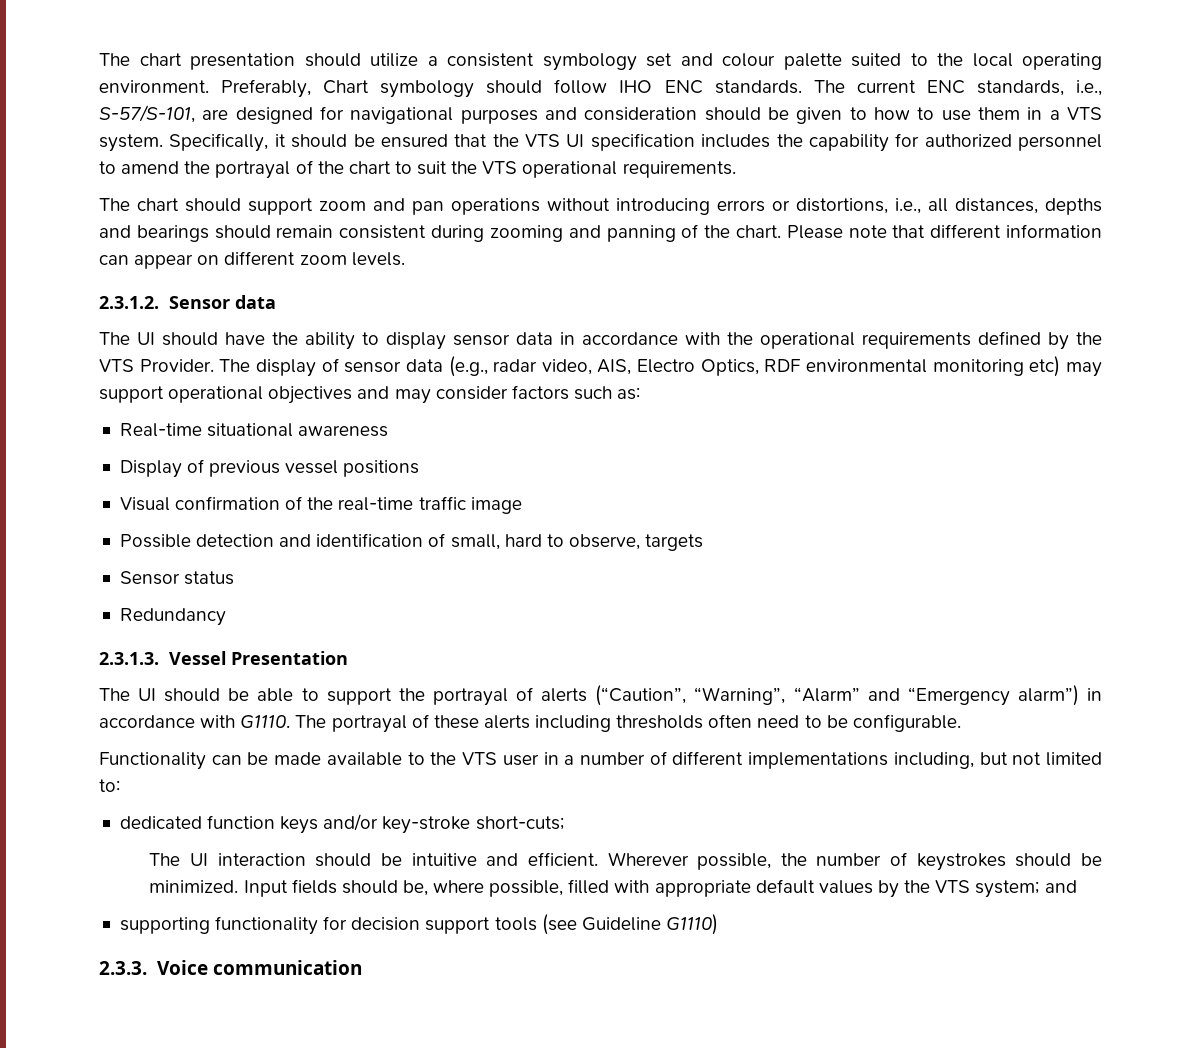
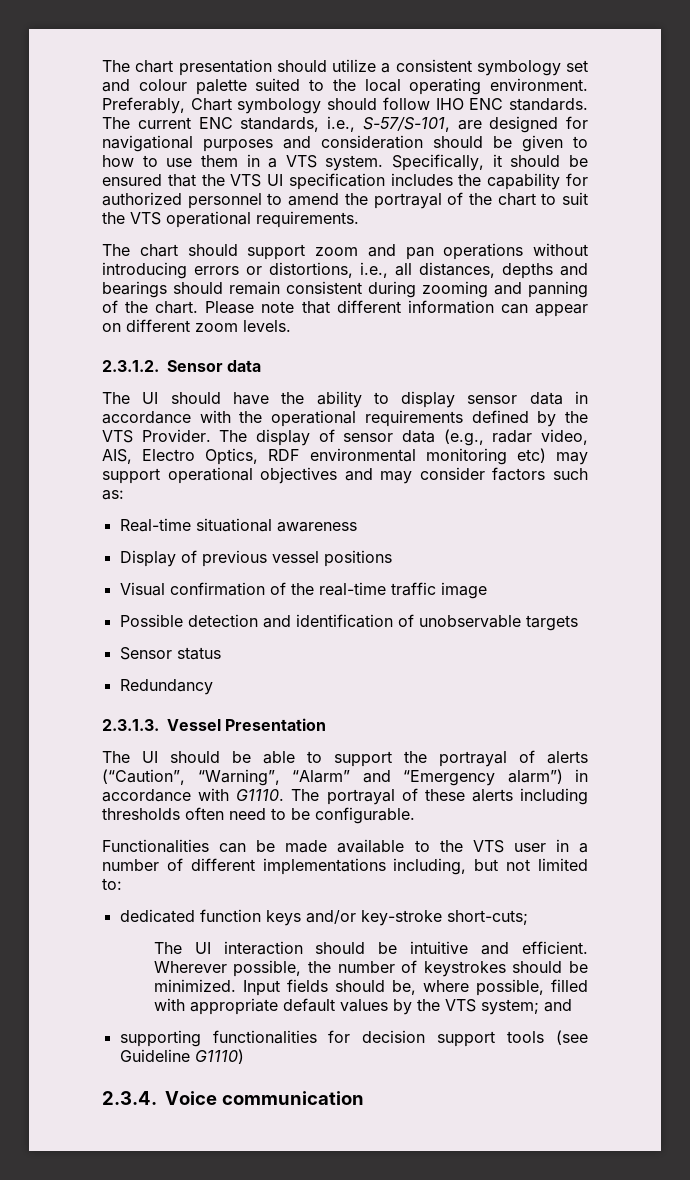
- Possible detection and identification of small, hard to observe, targets
+ Possible detection and identification of unobservable targets
- Functionality can be made available to the VTS user in a number of different implementations including, but not limited to:
+ Functionalities can be made available to the VTS user in a number of different implementations including, but not limited to:
- supporting functionality for decision support tools (see Guideline G1110)
+ supporting functionalities for decision support tools (see Guideline G1110)
- 2.3.3. Voice communication
+ 2.3.4. Voice communication

